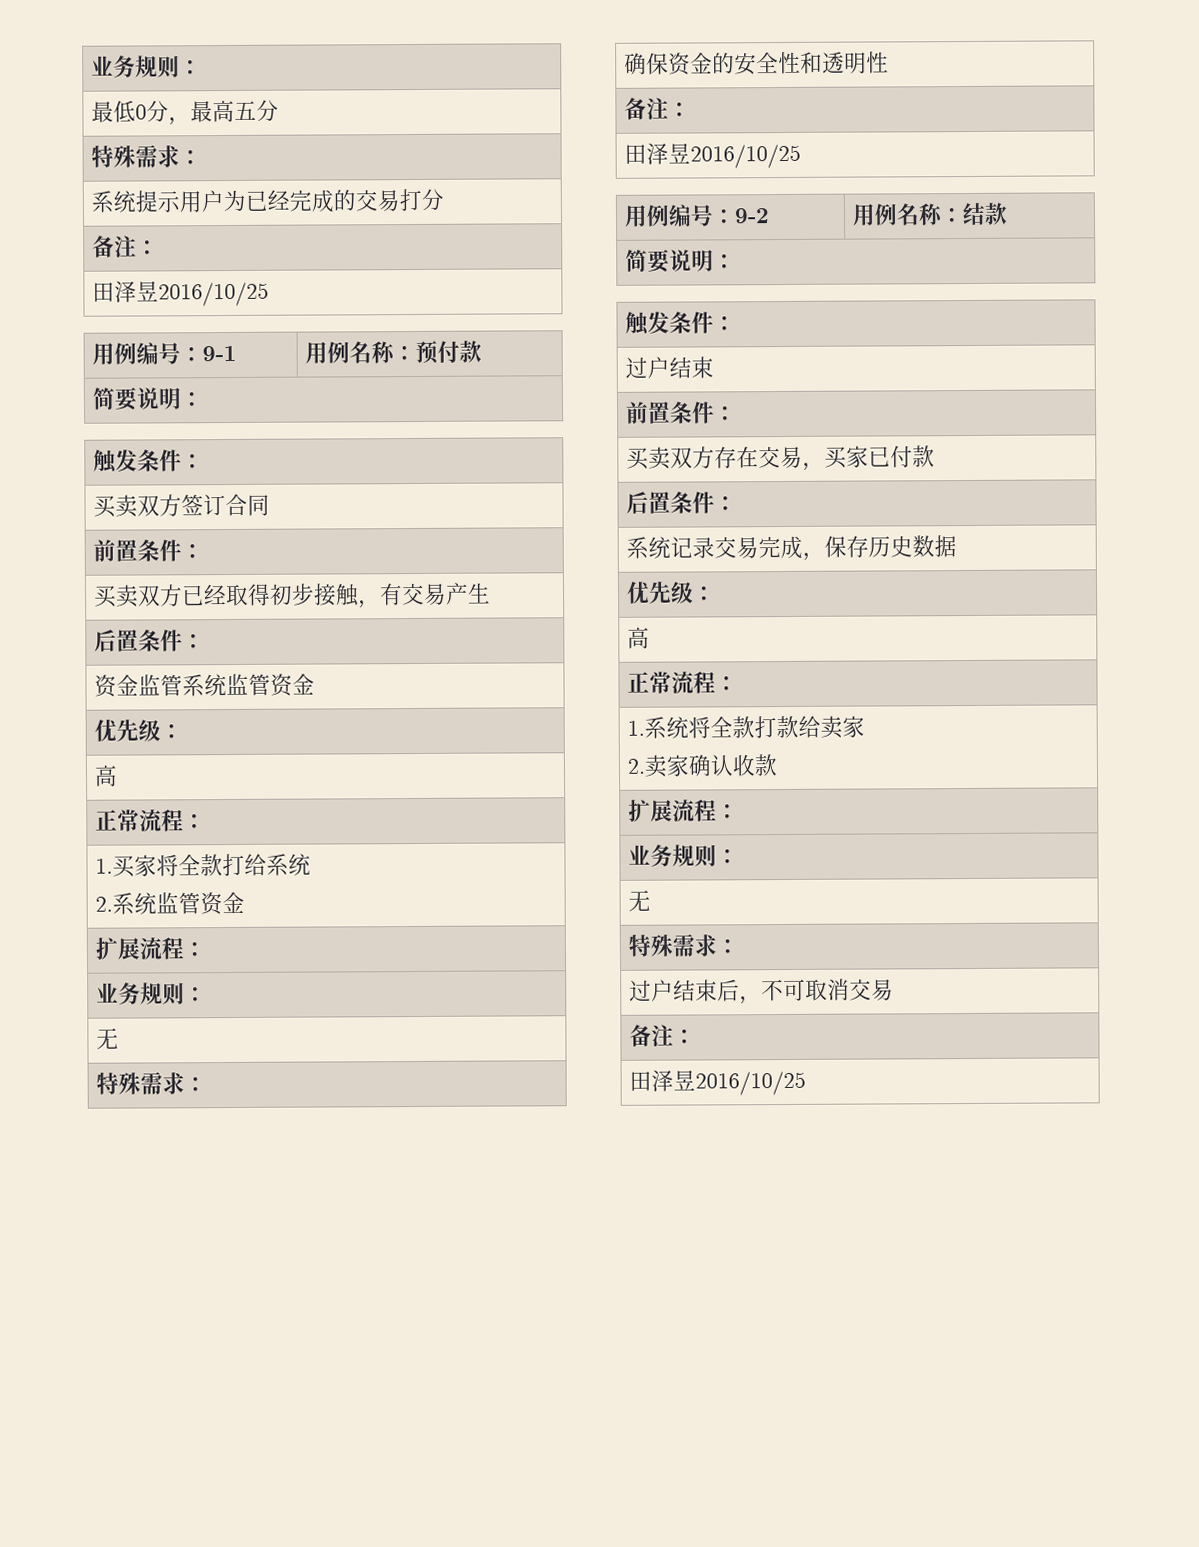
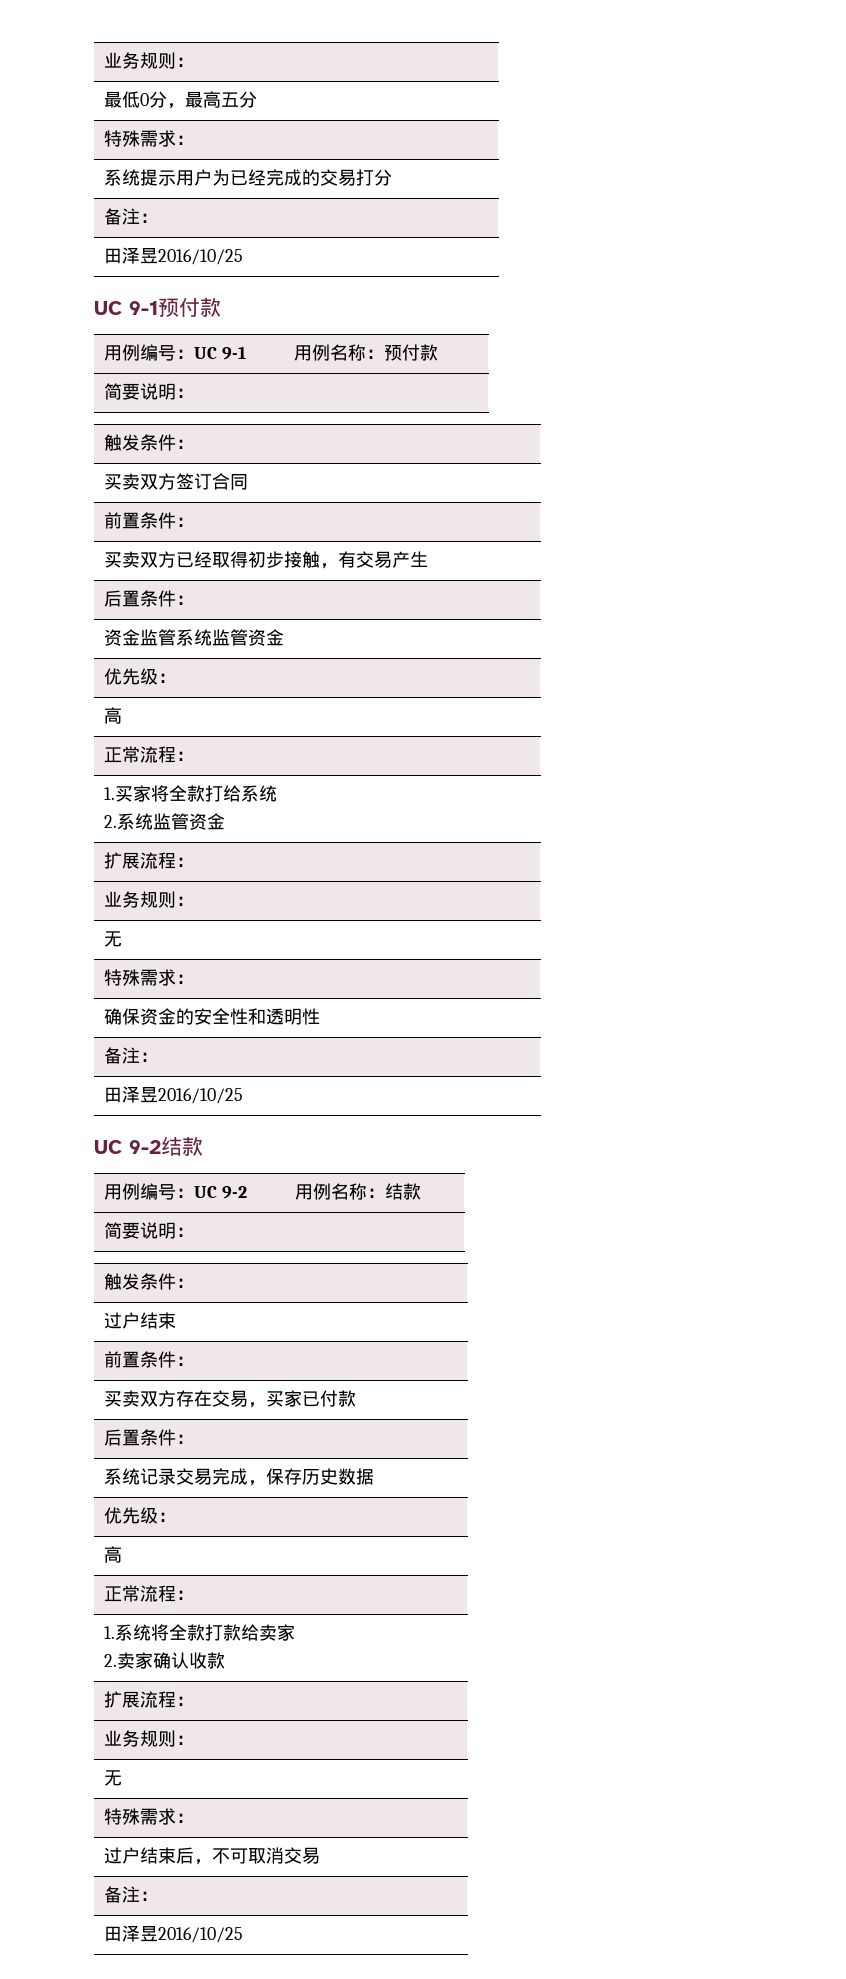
- 用例编号：9-1 | 用例名称：预付款
+ UC 9-1预付款
+ 用例编号：UC 9-1 | 用例名称：预付款
- 用例编号：9-2 | 用例名称：结款
+ UC 9-2结款
+ 用例编号：UC 9-2 | 用例名称：结款

